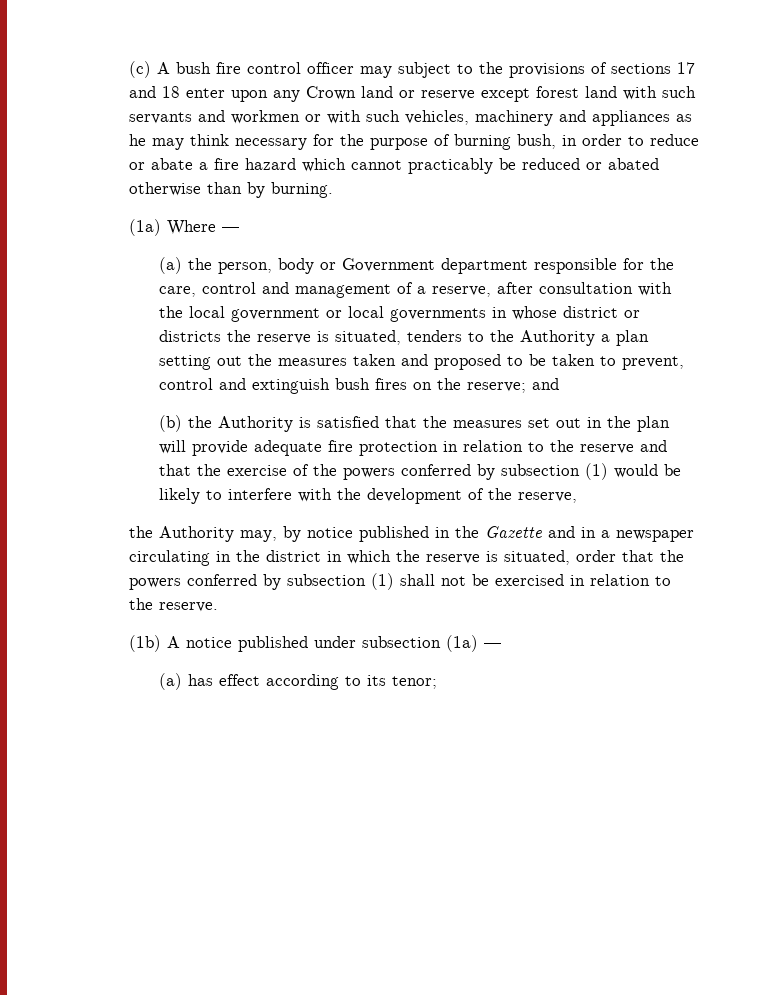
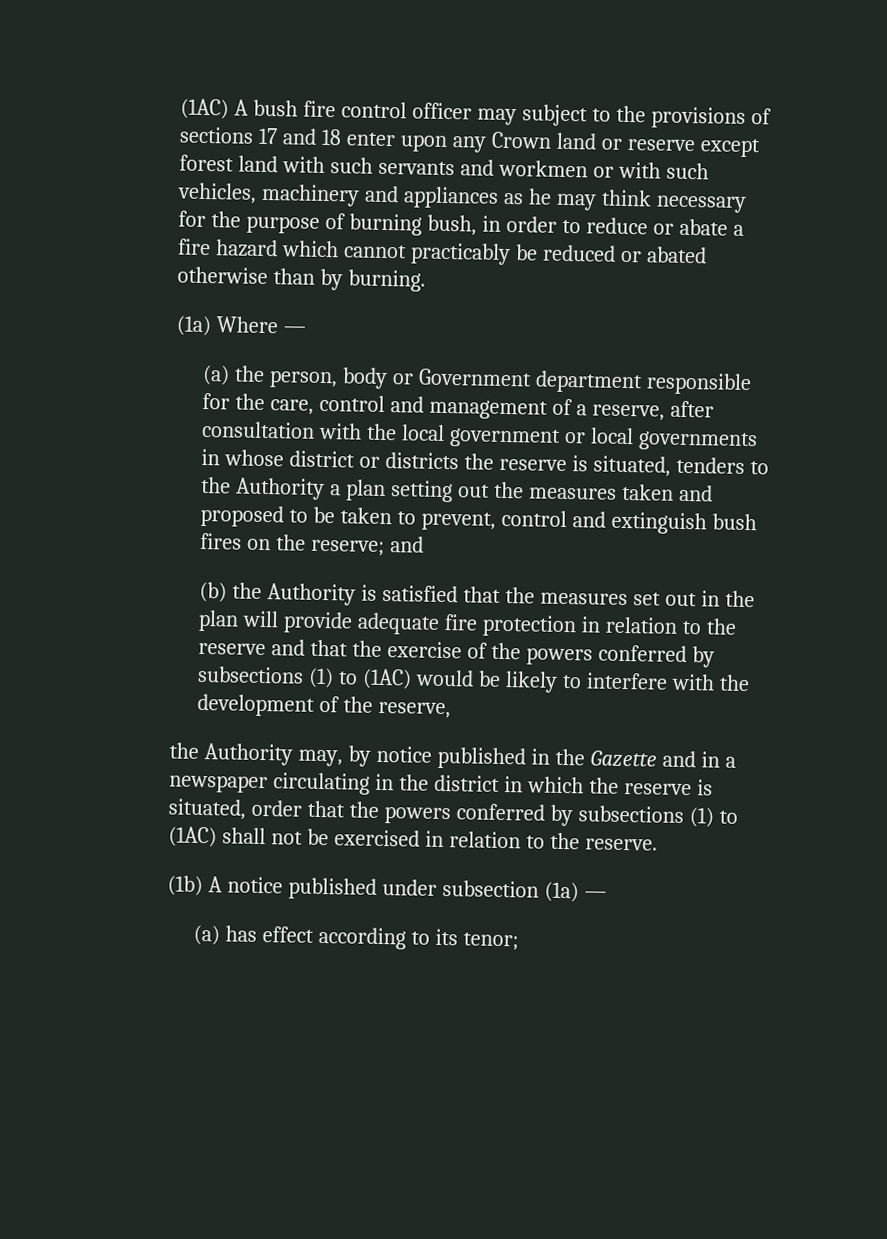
- (c) A bush fire control officer may subject to the provisions of sections 17 and 18 enter upon any Crown land or reserve except forest land with such servants and workmen or with such vehicles, machinery and appliances as he may think necessary for the purpose of burning bush, in order to reduce or abate a fire hazard which cannot practicably be reduced or abated otherwise than by burning.
+ (1AC) A bush fire control officer may subject to the provisions of sections 17 and 18 enter upon any Crown land or reserve except forest land with such servants and workmen or with such vehicles, machinery and appliances as he may think necessary for the purpose of burning bush, in order to reduce or abate a fire hazard which cannot practicably be reduced or abated otherwise than by burning.
- (b) the Authority is satisfied that the measures set out in the plan will provide adequate fire protection in relation to the reserve and that the exercise of the powers conferred by subsection (1) would be likely to interfere with the development of the reserve,
+ (b) the Authority is satisfied that the measures set out in the plan will provide adequate fire protection in relation to the reserve and that the exercise of the powers conferred by subsections (1) to (1AC) would be likely to interfere with the development of the reserve,
- the Authority may, by notice published in the Gazette and in a newspaper circulating in the district in which the reserve is situated, order that the powers conferred by subsection (1) shall not be exercised in relation to the reserve.
+ the Authority may, by notice published in the Gazette and in a newspaper circulating in the district in which the reserve is situated, order that the powers conferred by subsections (1) to (1AC) shall not be exercised in relation to the reserve.

